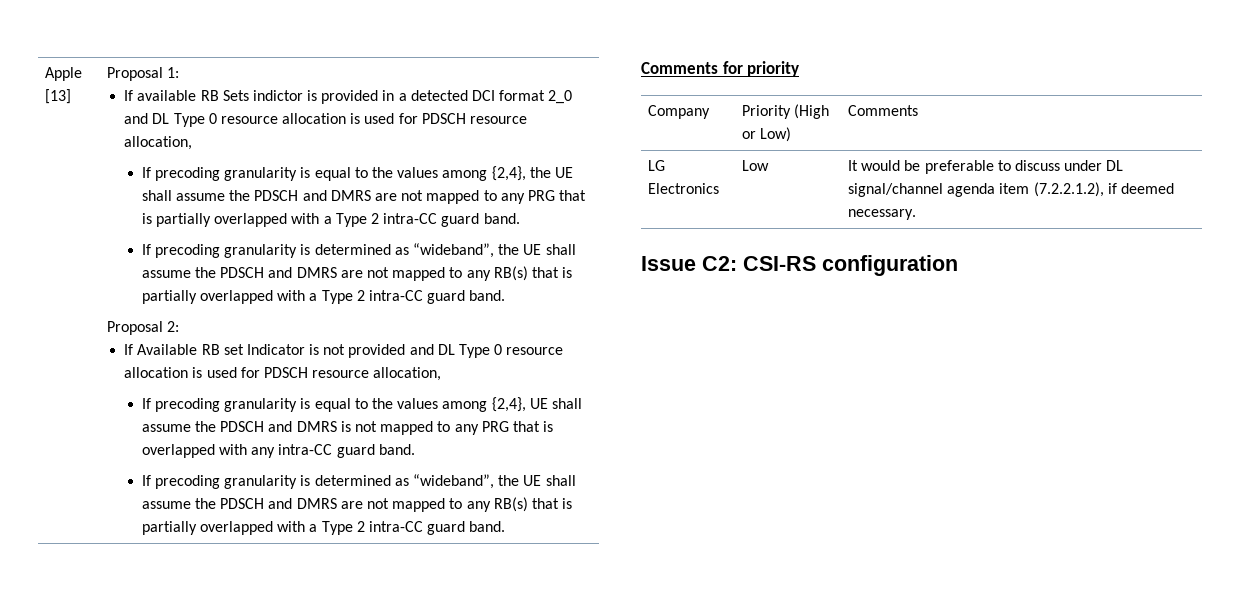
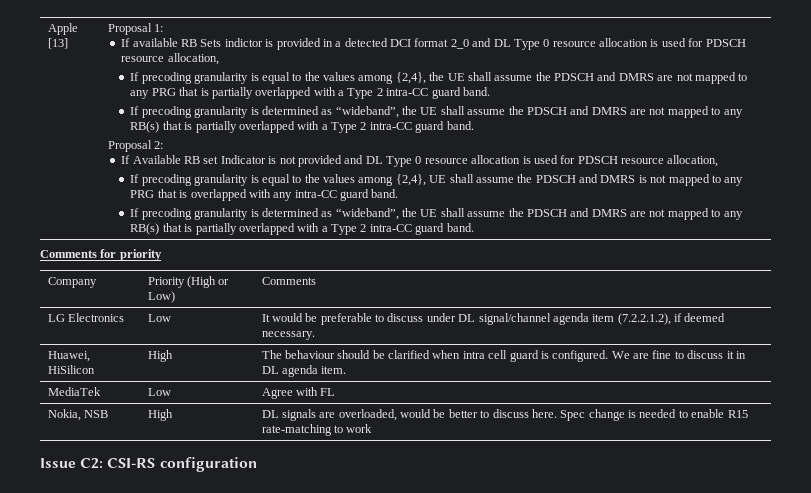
+ Huawei, HiSilicon | High | The behaviour should be clarified when intra cell guard is configured. We are fine to discuss it in DL agenda item.
+ MediaTek | Low | Agree with FL
+ Nokia, NSB | High | DL signals are overloaded, would be better to discuss here. Spec change is needed to enable R15 rate-matching to work

